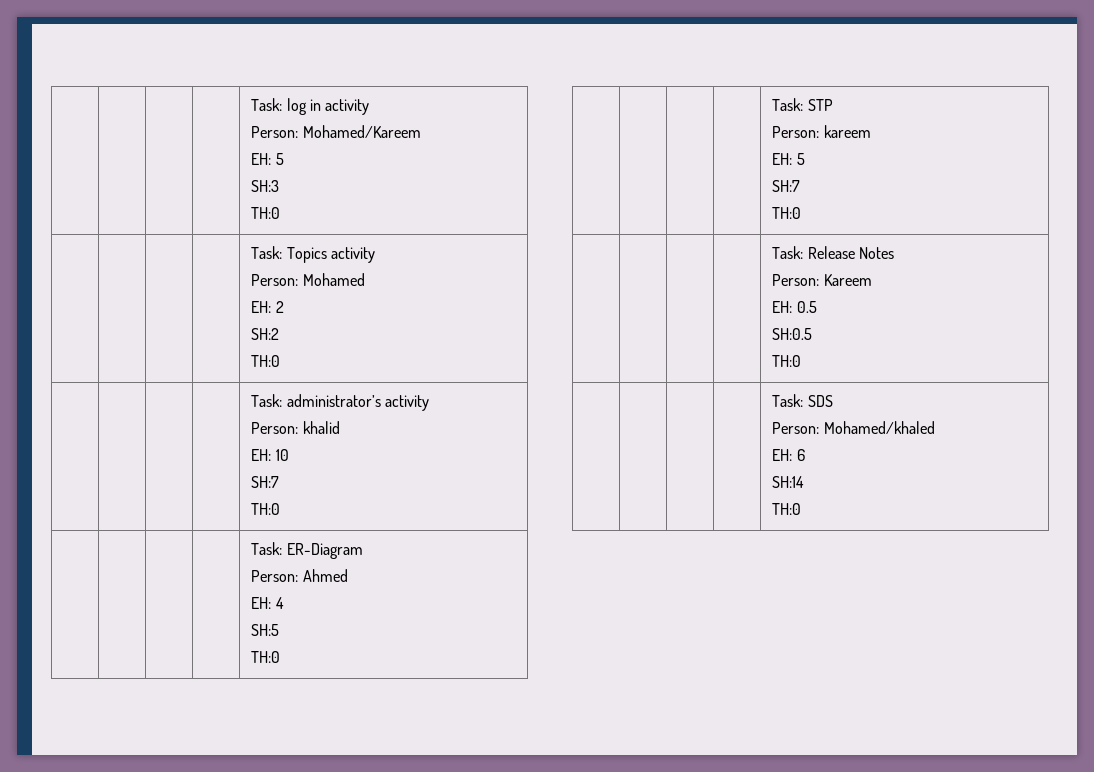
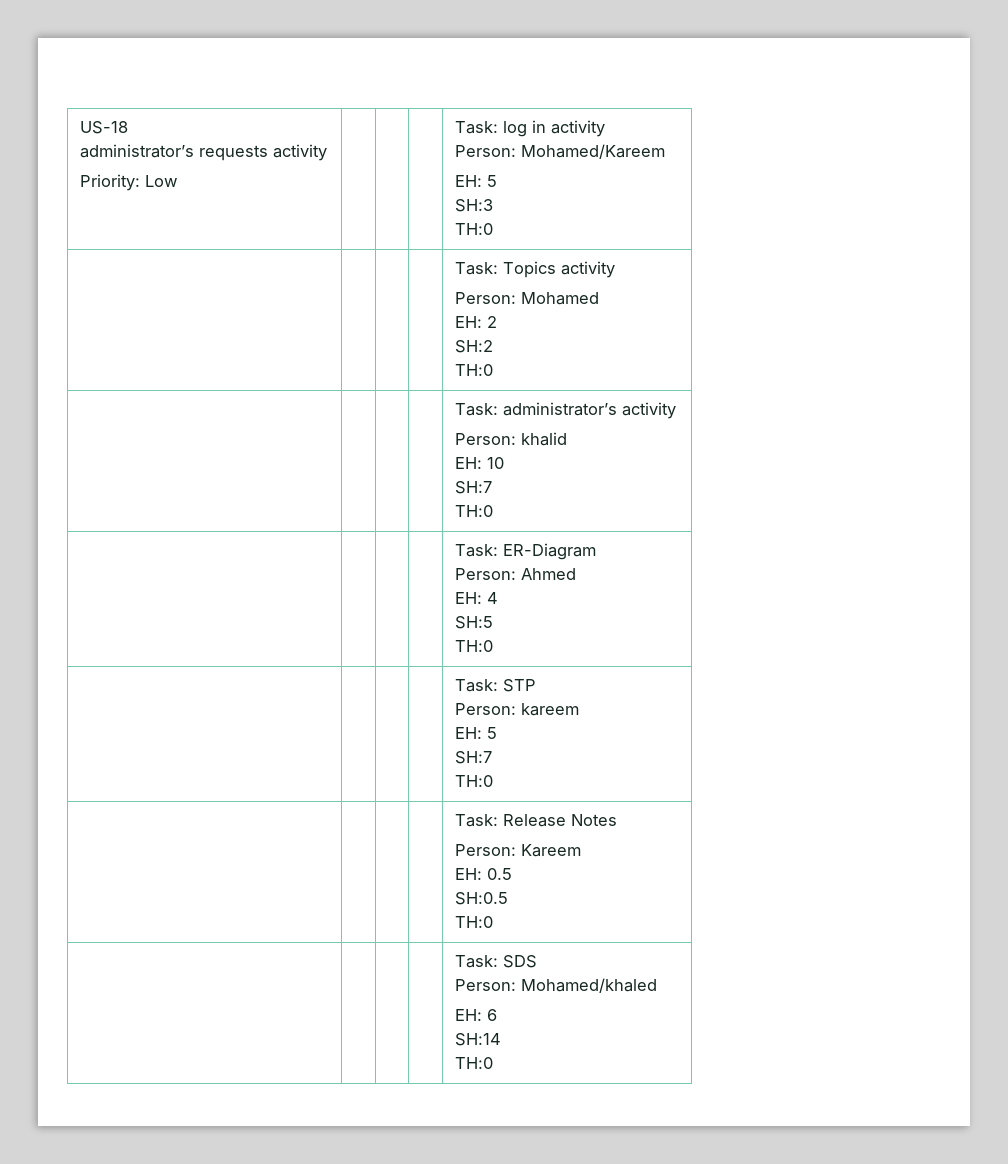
- | | | | Task: log in activity
+ US-18
+ administrator’s requests activity
+ Priority: Low | | | | Task: log in activity

